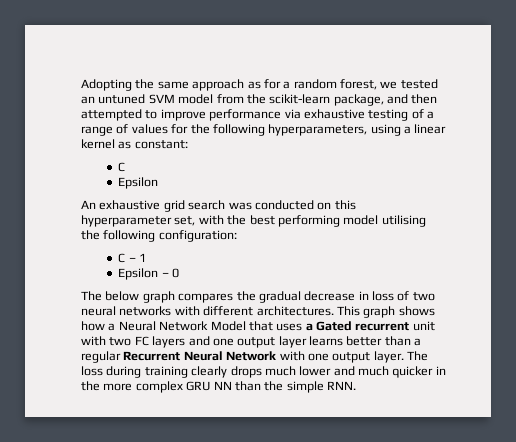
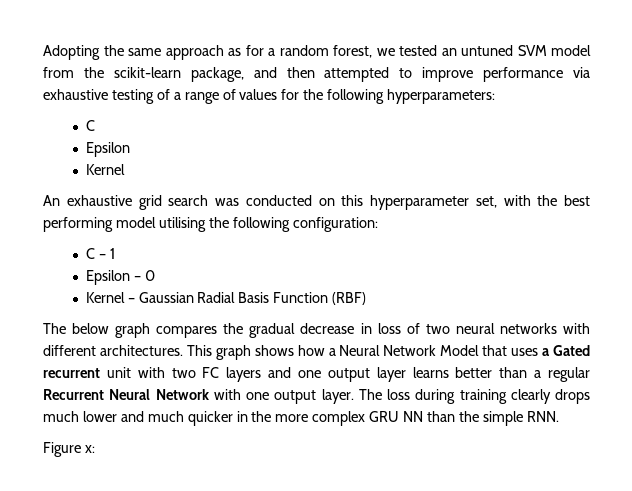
- Adopting the same approach as for a random forest, we tested an untuned SVM model from the scikit-learn package, and then attempted to improve performance via exhaustive testing of a range of values for the following hyperparameters, using a linear kernel as constant:
+ Adopting the same approach as for a random forest, we tested an untuned SVM model from the scikit-learn package, and then attempted to improve performance via exhaustive testing of a range of values for the following hyperparameters:
  C
  Epsilon
+ Kernel
+ Kernel – Gaussian Radial Basis Function (RBF)
+ Figure x:

